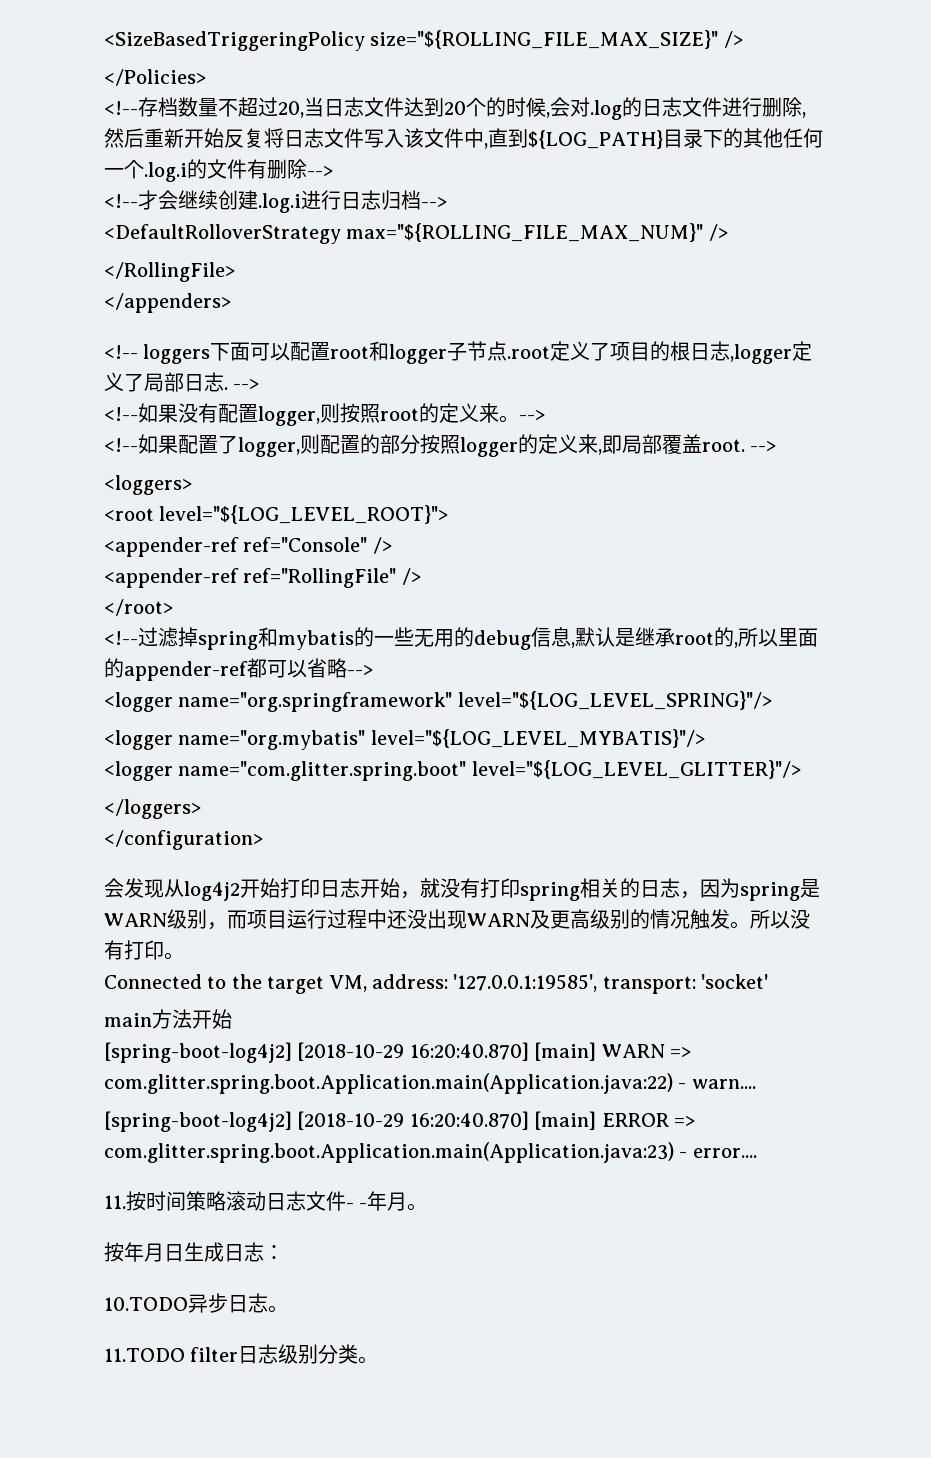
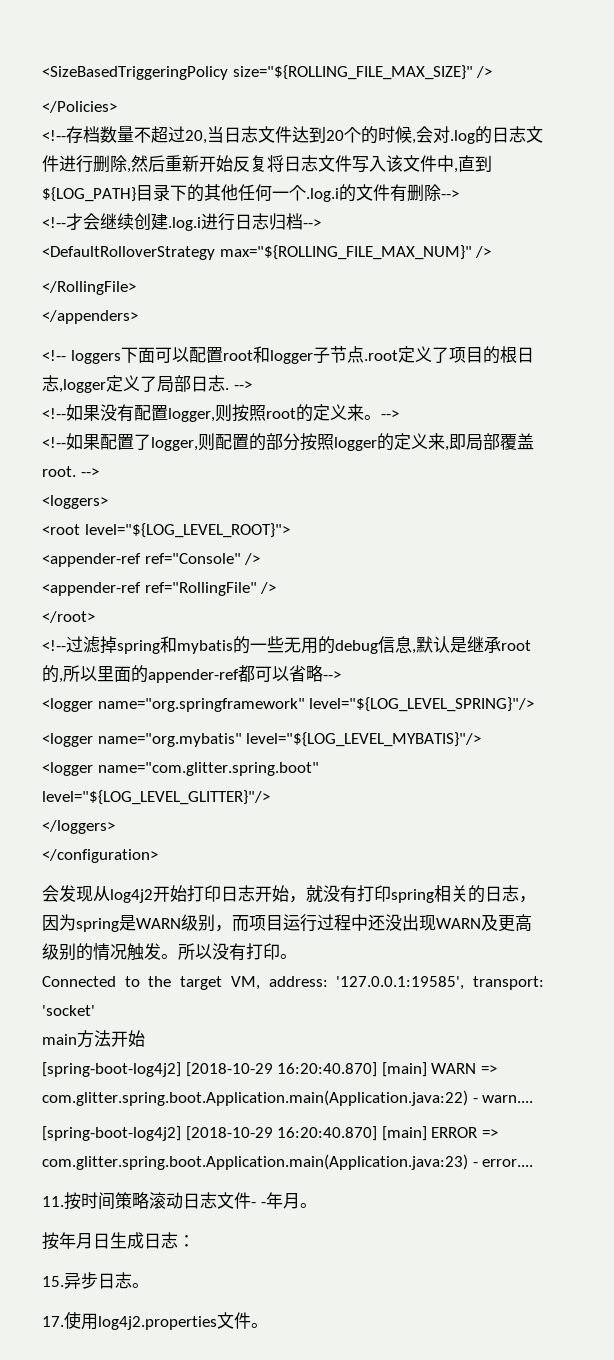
- 10.TODO异步日志。
+ 15.异步日志。
- 11.TODO filter日志级别分类。
+ 17.使用log4j2.properties文件。

